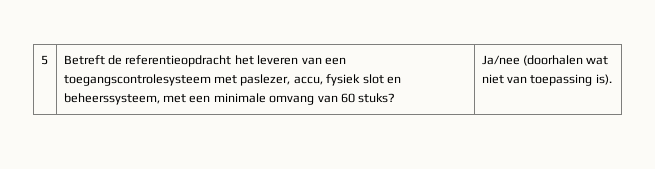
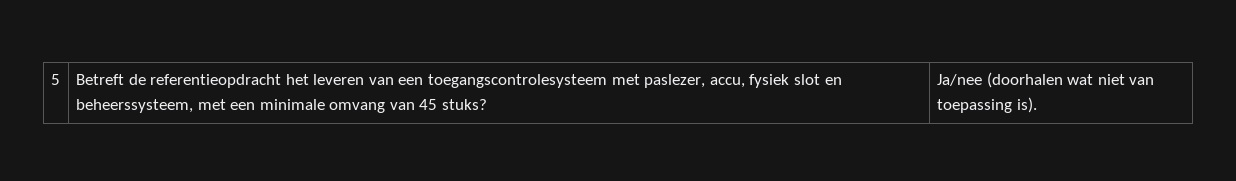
- 5 | Betreft de referentieopdracht het leveren van een toegangscontrolesysteem met paslezer, accu, fysiek slot en beheerssysteem, met een minimale omvang van 60 stuks? | Ja/nee (doorhalen wat niet van toepassing is).
+ 5 | Betreft de referentieopdracht het leveren van een toegangscontrolesysteem met paslezer, accu, fysiek slot en beheerssysteem, met een minimale omvang van 45 stuks? | Ja/nee (doorhalen wat niet van toepassing is).

